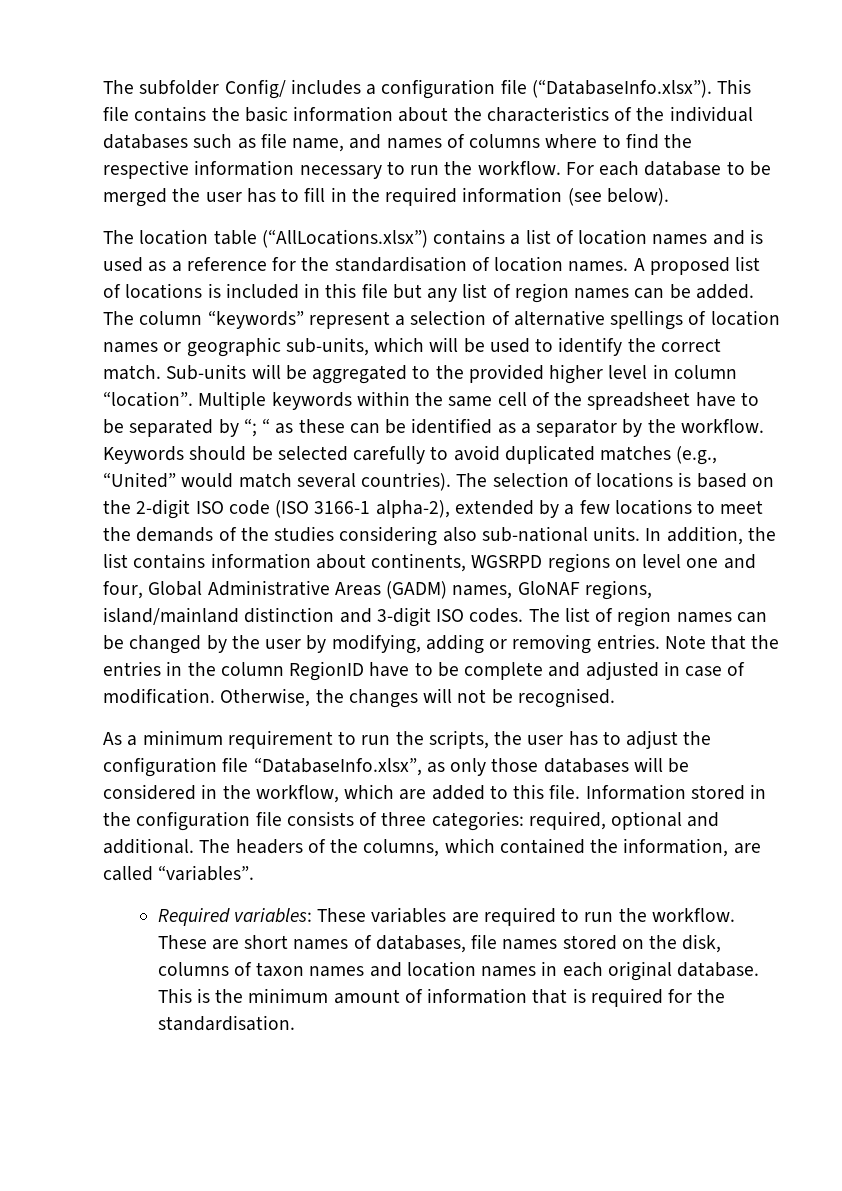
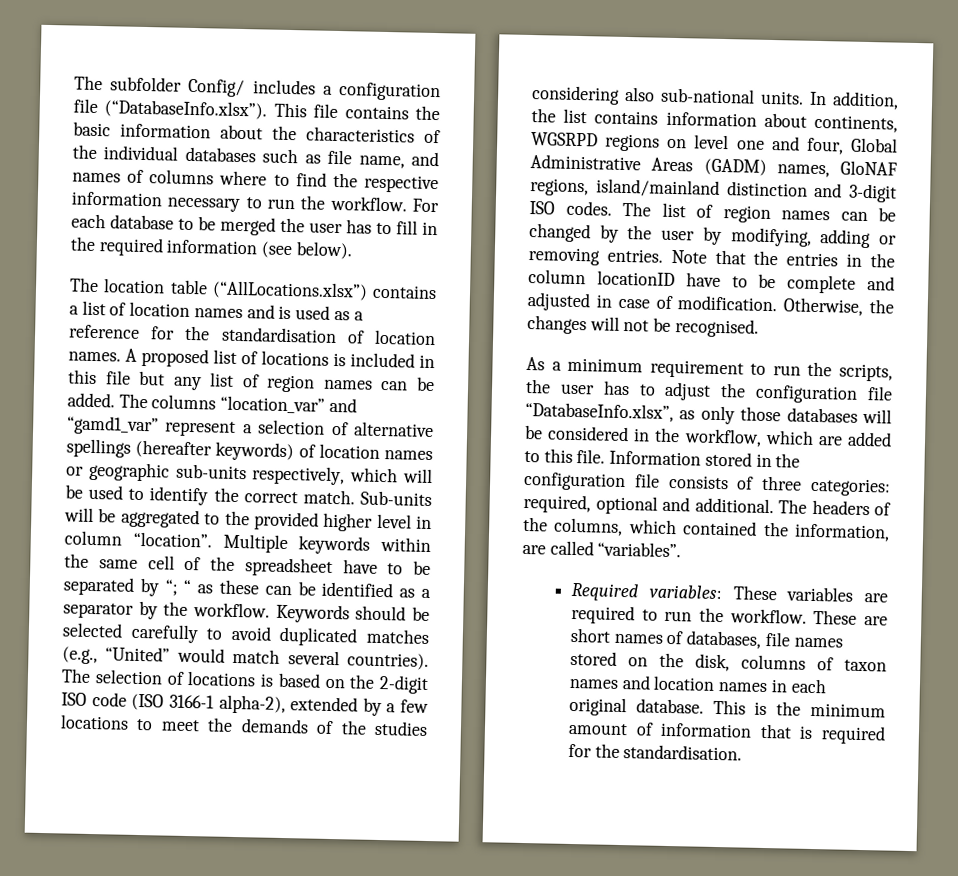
- The column “keywords” represent a selection of alternative spellings of location names or geographic sub-units, which will be used to identify the correct match.
+ The columns “location_var” and “gamd1_var” represent a selection of alternative spellings (hereafter keywords) of location names or geographic sub-units respectively, which will be used to identify the correct match.
- Note that the entries in the column RegionID have to be complete and adjusted in case of modification.
+ Note that the entries in the column locationID have to be complete and adjusted in case of modification.

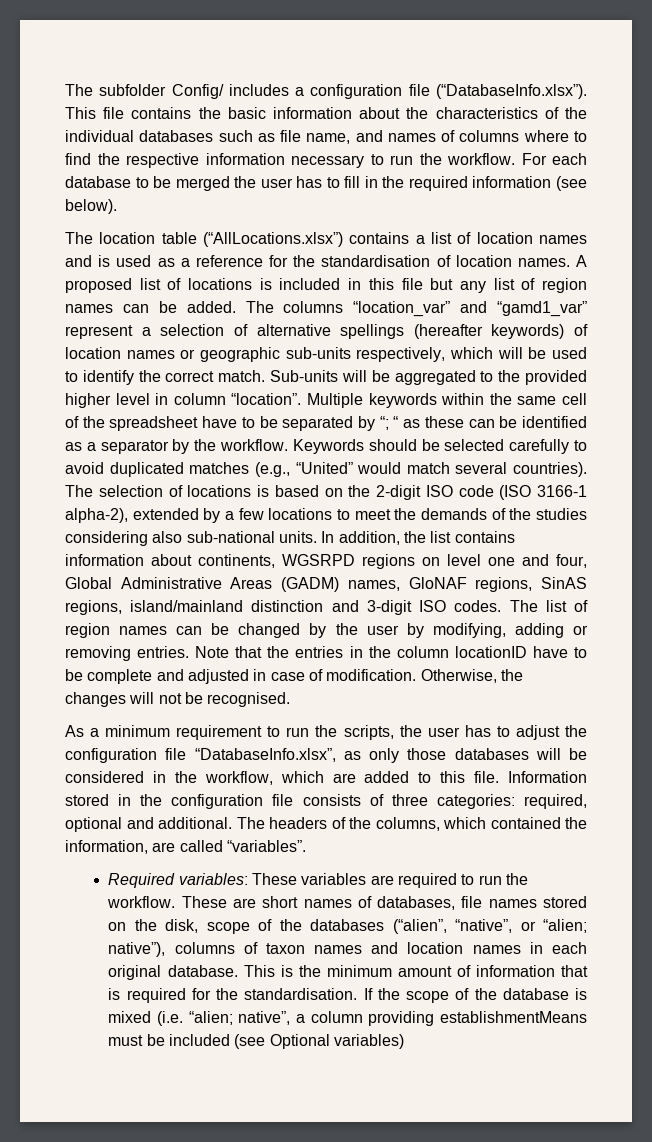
- In addition, the list contains information about continents, WGSRPD regions on level one and four, Global Administrative Areas (GADM) names, GloNAF regions, island/mainland distinction and 3-digit ISO codes.
+ In addition, the list contains information about continents, WGSRPD regions on level one and four, Global Administrative Areas (GADM) names, GloNAF regions, SinAS regions, island/mainland distinction and 3-digit ISO codes.
- These are short names of databases, file names stored on the disk, columns of taxon names and location names in each original database.
+ These are short names of databases, file names stored on the disk, scope of the databases (“alien”, “native”, or “alien; native”), columns of taxon names and location names in each original database.
+ If the scope of the database is mixed (i.e. “alien; native”, a column providing establishmentMeans must be included (see Optional variables)

